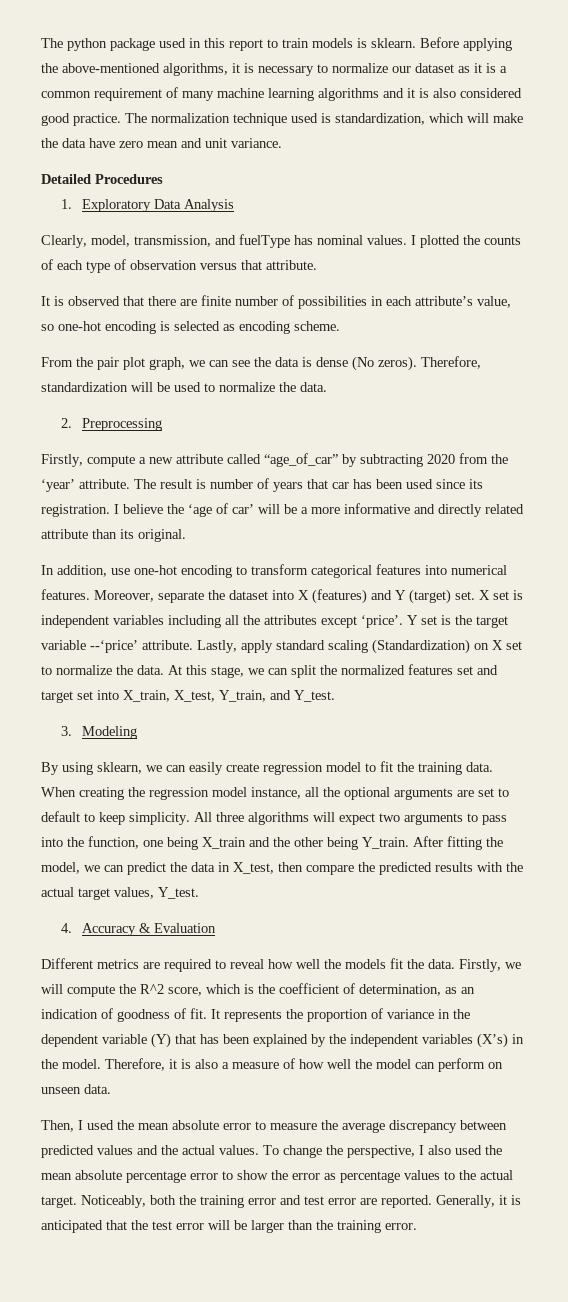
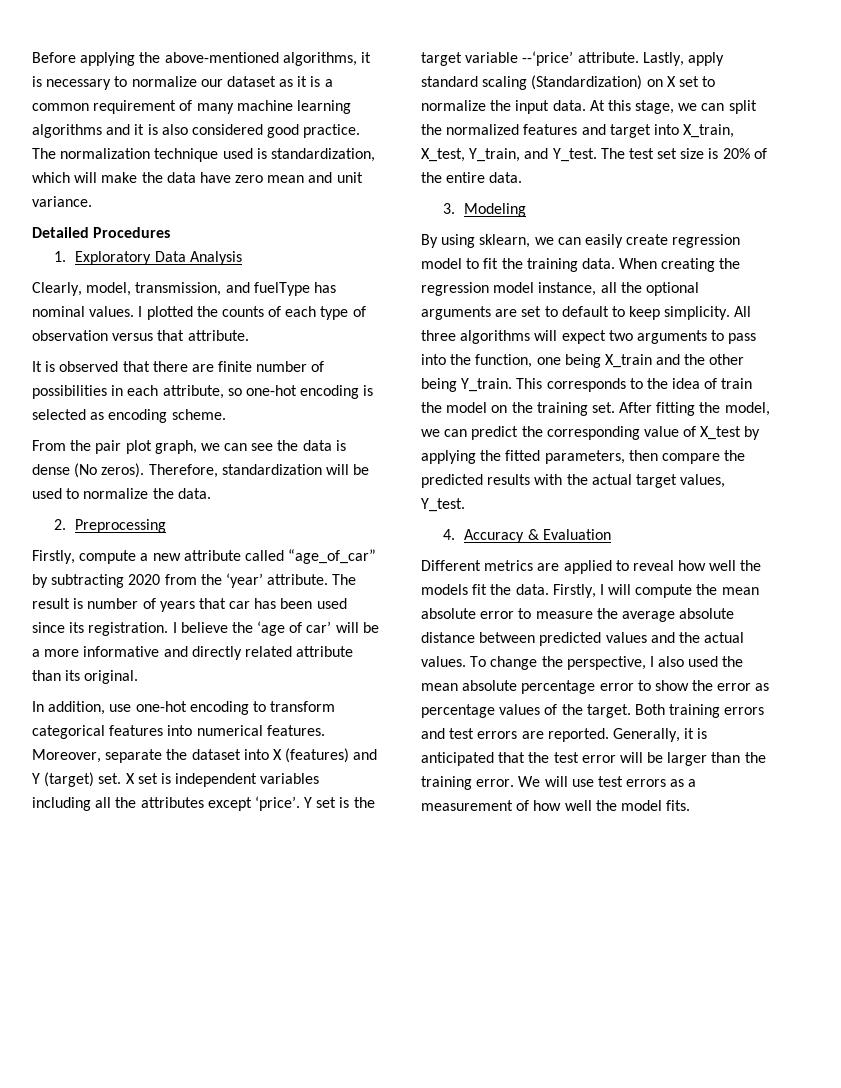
- The python package used in this report to train models is sklearn.
- It is observed that there are finite number of possibilities in each attribute’s value, so one-hot encoding is selected as encoding scheme.
+ It is observed that there are finite number of possibilities in each attribute, so one-hot encoding is selected as encoding scheme.
- Lastly, apply standard scaling (Standardization) on X set to normalize the data.
+ Lastly, apply standard scaling (Standardization) on X set to normalize the input data.
- At this stage, we can split the normalized features set and target set into X_train, X_test, Y_train, and Y_test.
+ At this stage, we can split the normalized features and target into X_train, X_test, Y_train, and Y_test. The test set size is 20% of the entire data.
+ This corresponds to the idea of train the model on the training set.
- After fitting the model, we can predict the data in X_test, then compare the predicted results with the actual target values, Y_test.
+ After fitting the model, we can predict the corresponding value of X_test by applying the fitted parameters, then compare the predicted results with the actual target values, Y_test.
- Different metrics are required to reveal how well the models fit the data.
+ Different metrics are applied to reveal how well the models fit the data.
- Firstly, we will compute the R^2 score, which is the coefficient of determination, as an indication of goodness of fit. It represents the proportion of variance in the dependent variable (Y) that has been explained by the independent variables (X’s) in the model. Therefore, it is also a measure of how well the model can perform on unseen data.
- Then, I used the mean absolute error to measure the average discrepancy between predicted values and the actual values.
+ Firstly, I will compute the mean absolute error to measure the average absolute distance between predicted values and the actual values.
- To change the perspective, I also used the mean absolute percentage error to show the error as percentage values to the actual target. Noticeably, both the training error and test error are reported.
+ To change the perspective, I also used the mean absolute percentage error to show the error as percentage values of the target. Both training errors and test errors are reported.
+ We will use test errors as a measurement of how well the model fits.

